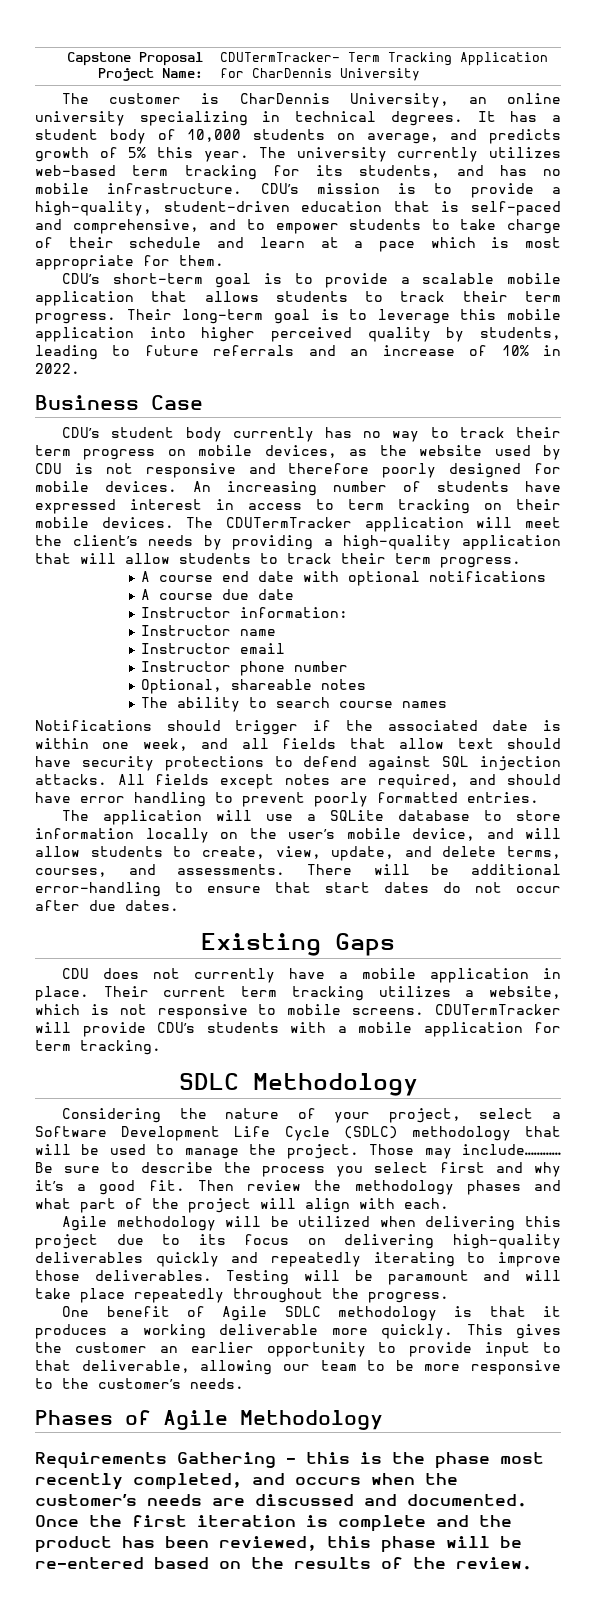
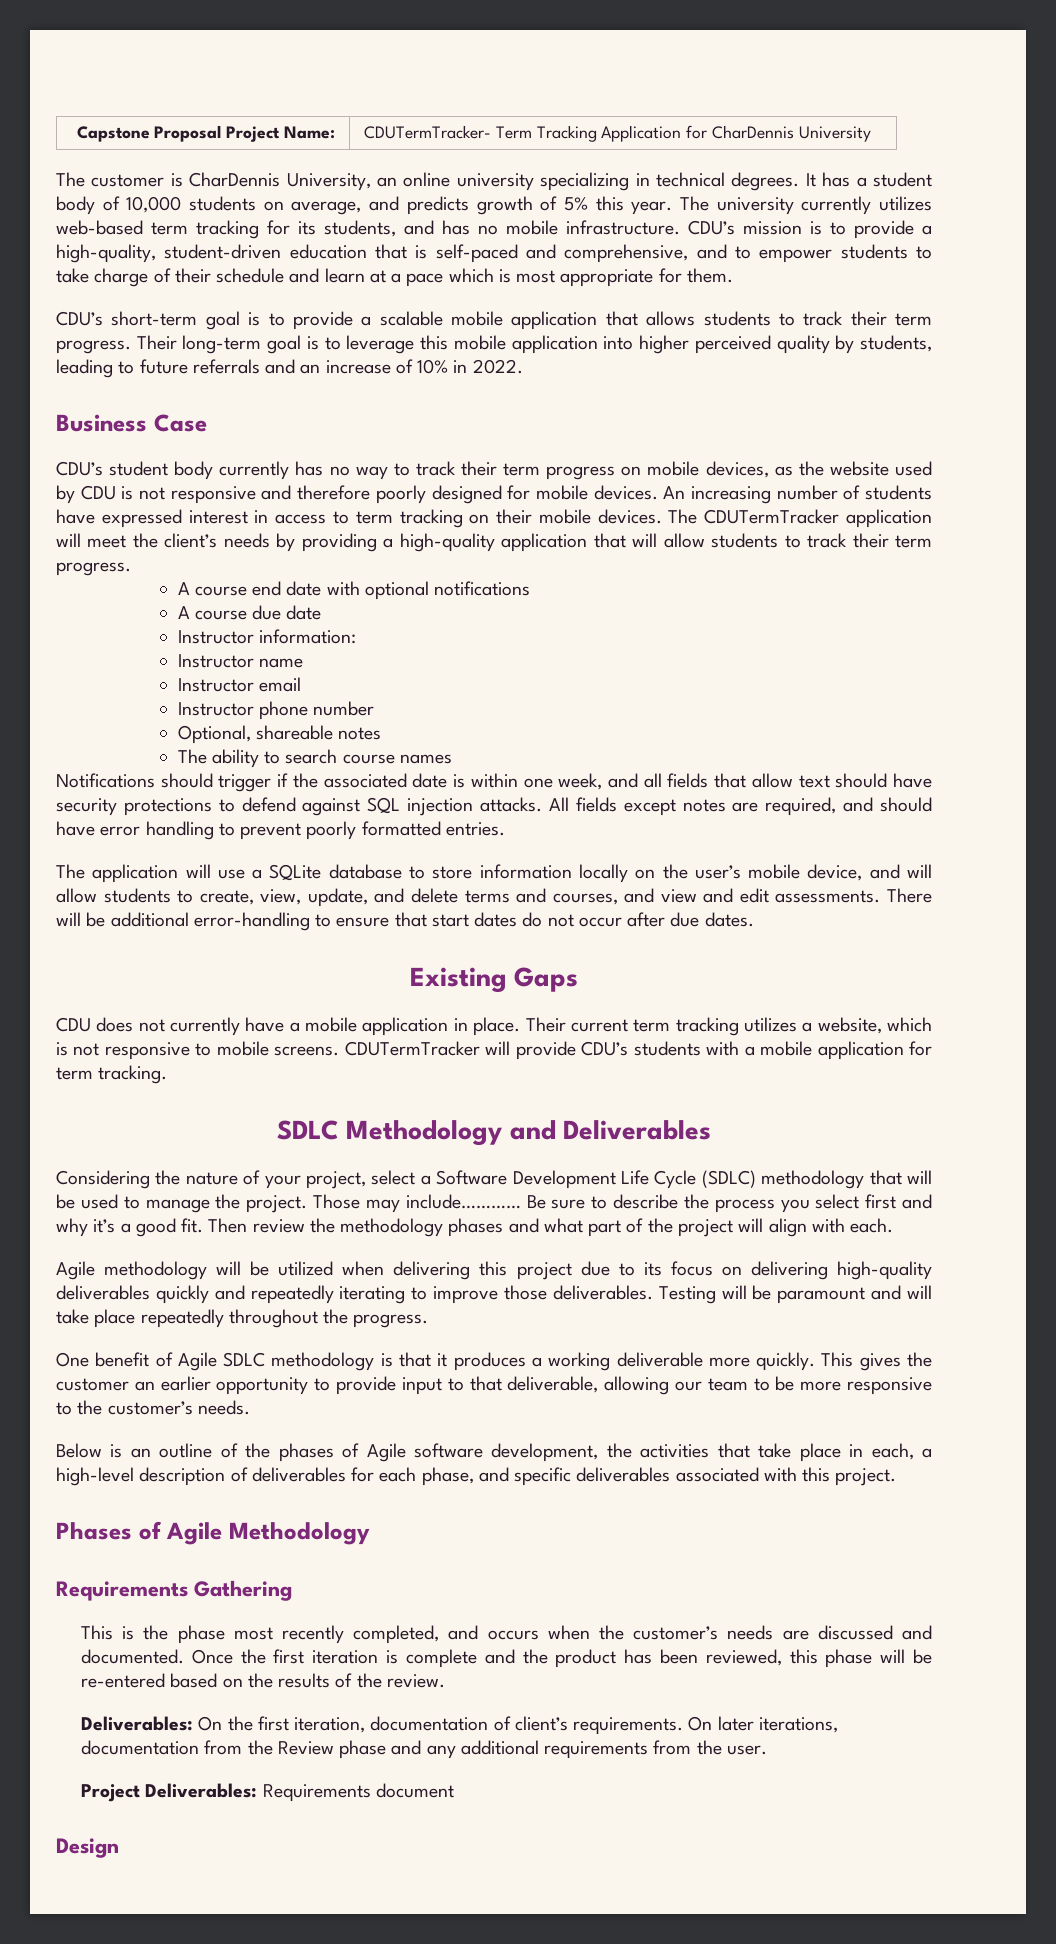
- The application will use a SQLite database to store information locally on the user’s mobile device, and will allow students to create, view, update, and delete terms, courses, and assessments.
+ The application will use a SQLite database to store information locally on the user’s mobile device, and will allow students to create, view, update, and delete terms and courses, and view and edit assessments.
- SDLC Methodology
+ SDLC Methodology and Deliverables
+ Below is an outline of the phases of Agile software development, the activities that take place in each, a high-level description of deliverables for each phase, and specific deliverables associated with this project.
- Requirements Gathering – this is the phase most recently completed, and occurs when the customer’s needs are discussed and documented.
+ Requirements Gathering
+ This is the phase most recently completed, and occurs when the customer’s needs are discussed and documented.
+ Deliverables: On the first iteration, documentation of client’s requirements. On later iterations, documentation from the Review phase and any additional requirements from the user.
+ Project Deliverables: Requirements document
+ Design

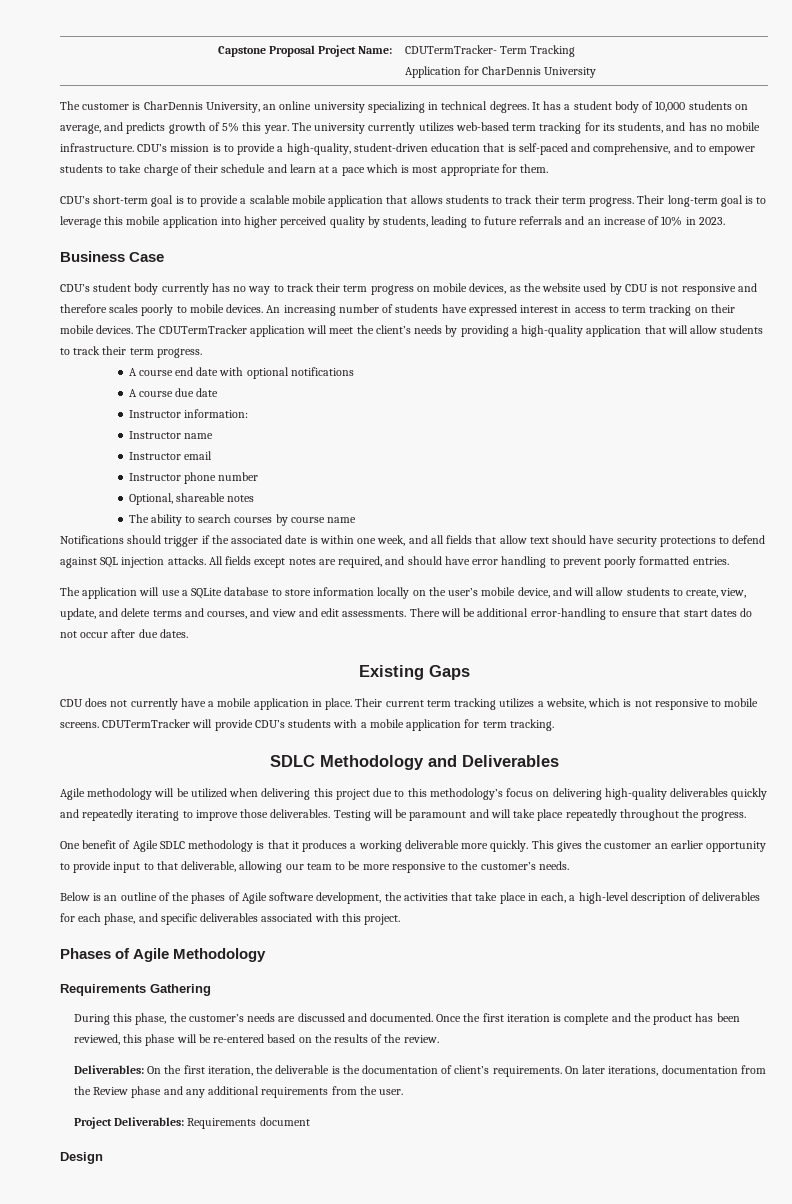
- Capstone Proposal Project Name: | CDUTermTracker- Term Tracking Application for CharDennis University
+ Capstone Proposal Project Name: | CDUTermTracker- Term Tracking
+ Application for CharDennis University
- Their long-term goal is to leverage this mobile application into higher perceived quality by students, leading to future referrals and an increase of 10% in 2022.
+ Their long-term goal is to leverage this mobile application into higher perceived quality by students, leading to future referrals and an increase of 10% in 2023.
- CDU’s student body currently has no way to track their term progress on mobile devices, as the website used by CDU is not responsive and therefore poorly designed for mobile devices.
+ CDU’s student body currently has no way to track their term progress on mobile devices, as the website used by CDU is not responsive and therefore scales poorly to mobile devices.
- The ability to search course names
+ The ability to search courses by course name
- Considering the nature of your project, select a Software Development Life Cycle (SDLC) methodology that will be used to manage the project. Those may include………… Be sure to describe the process you select first and why it’s a good fit. Then review the methodology phases and what part of the project will align with each.
- Agile methodology will be utilized when delivering this project due to its focus on delivering high-quality deliverables quickly and repeatedly iterating to improve those deliverables.
+ Agile methodology will be utilized when delivering this project due to this methodology’s focus on delivering high-quality deliverables quickly and repeatedly iterating to improve those deliverables.
- This is the phase most recently completed, and occurs when the customer’s needs are discussed and documented.
+ During this phase, the customer’s needs are discussed and documented.
- Deliverables: On the first iteration, documentation of client’s requirements.
+ Deliverables: On the first iteration, the deliverable is the documentation of client’s requirements.

